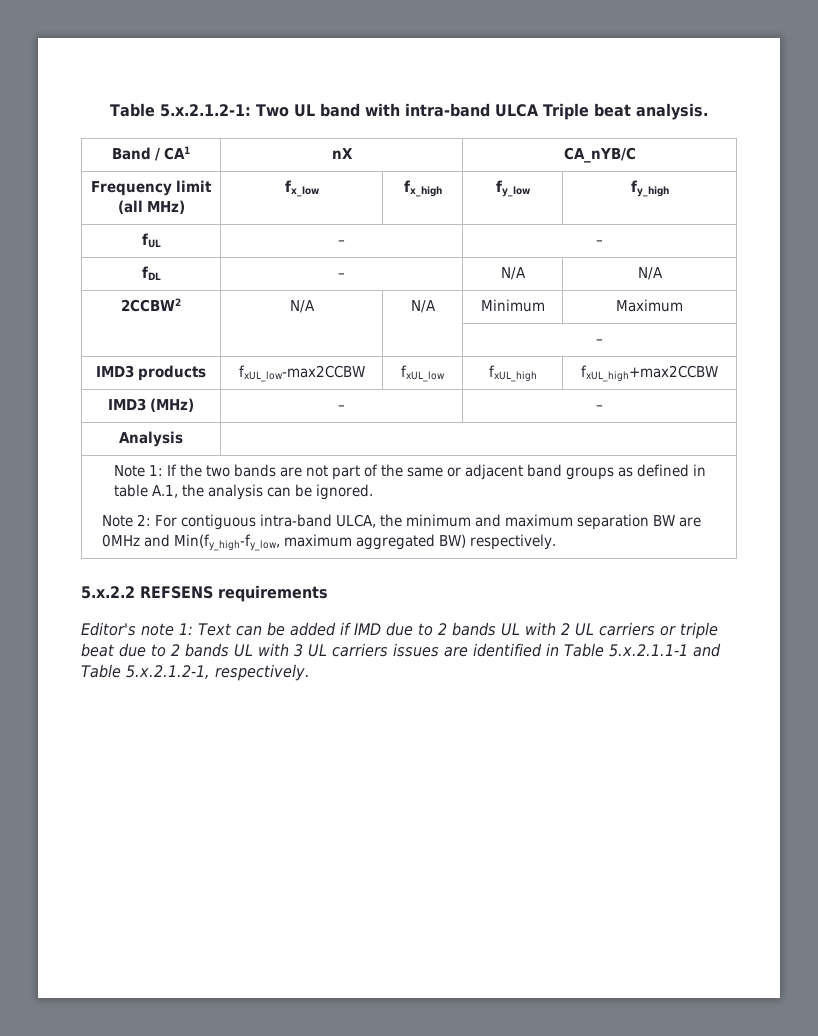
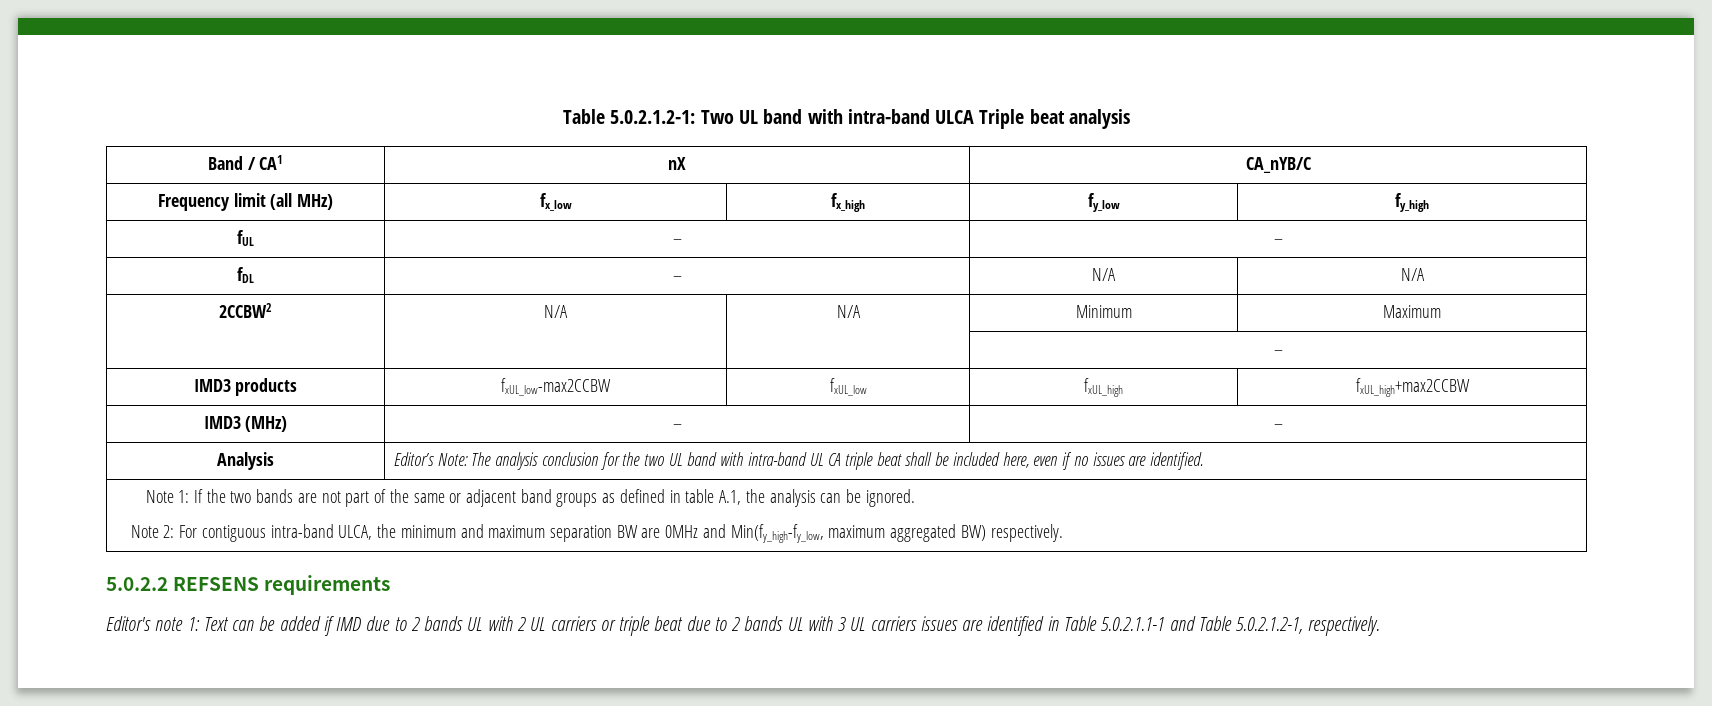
- Table 5.x.2.1.2-1: Two UL band with intra-band ULCA Triple beat analysis.
+ Table 5.0.2.1.2-1: Two UL band with intra-band ULCA Triple beat analysis
- Analysis |
+ Analysis | Editor’s Note: The analysis conclusion for the two UL band with intra-band UL CA triple beat shall be included here, even if no issues are identified.
- 5.x.2.2 REFSENS requirements
+ 5.0.2.2 REFSENS requirements
- Editor's note 1: Text can be added if IMD due to 2 bands UL with 2 UL carriers or triple beat due to 2 bands UL with 3 UL carriers issues are identified in Table 5.x.2.1.1-1 and Table 5.x.2.1.2-1, respectively.
+ Editor's note 1: Text can be added if IMD due to 2 bands UL with 2 UL carriers or triple beat due to 2 bands UL with 3 UL carriers issues are identified in Table 5.0.2.1.1-1 and Table 5.0.2.1.2-1, respectively.

